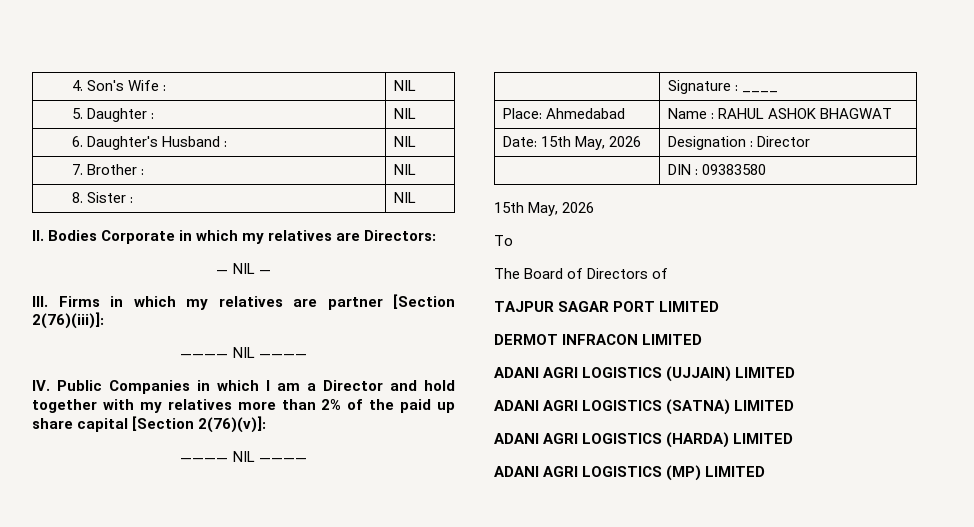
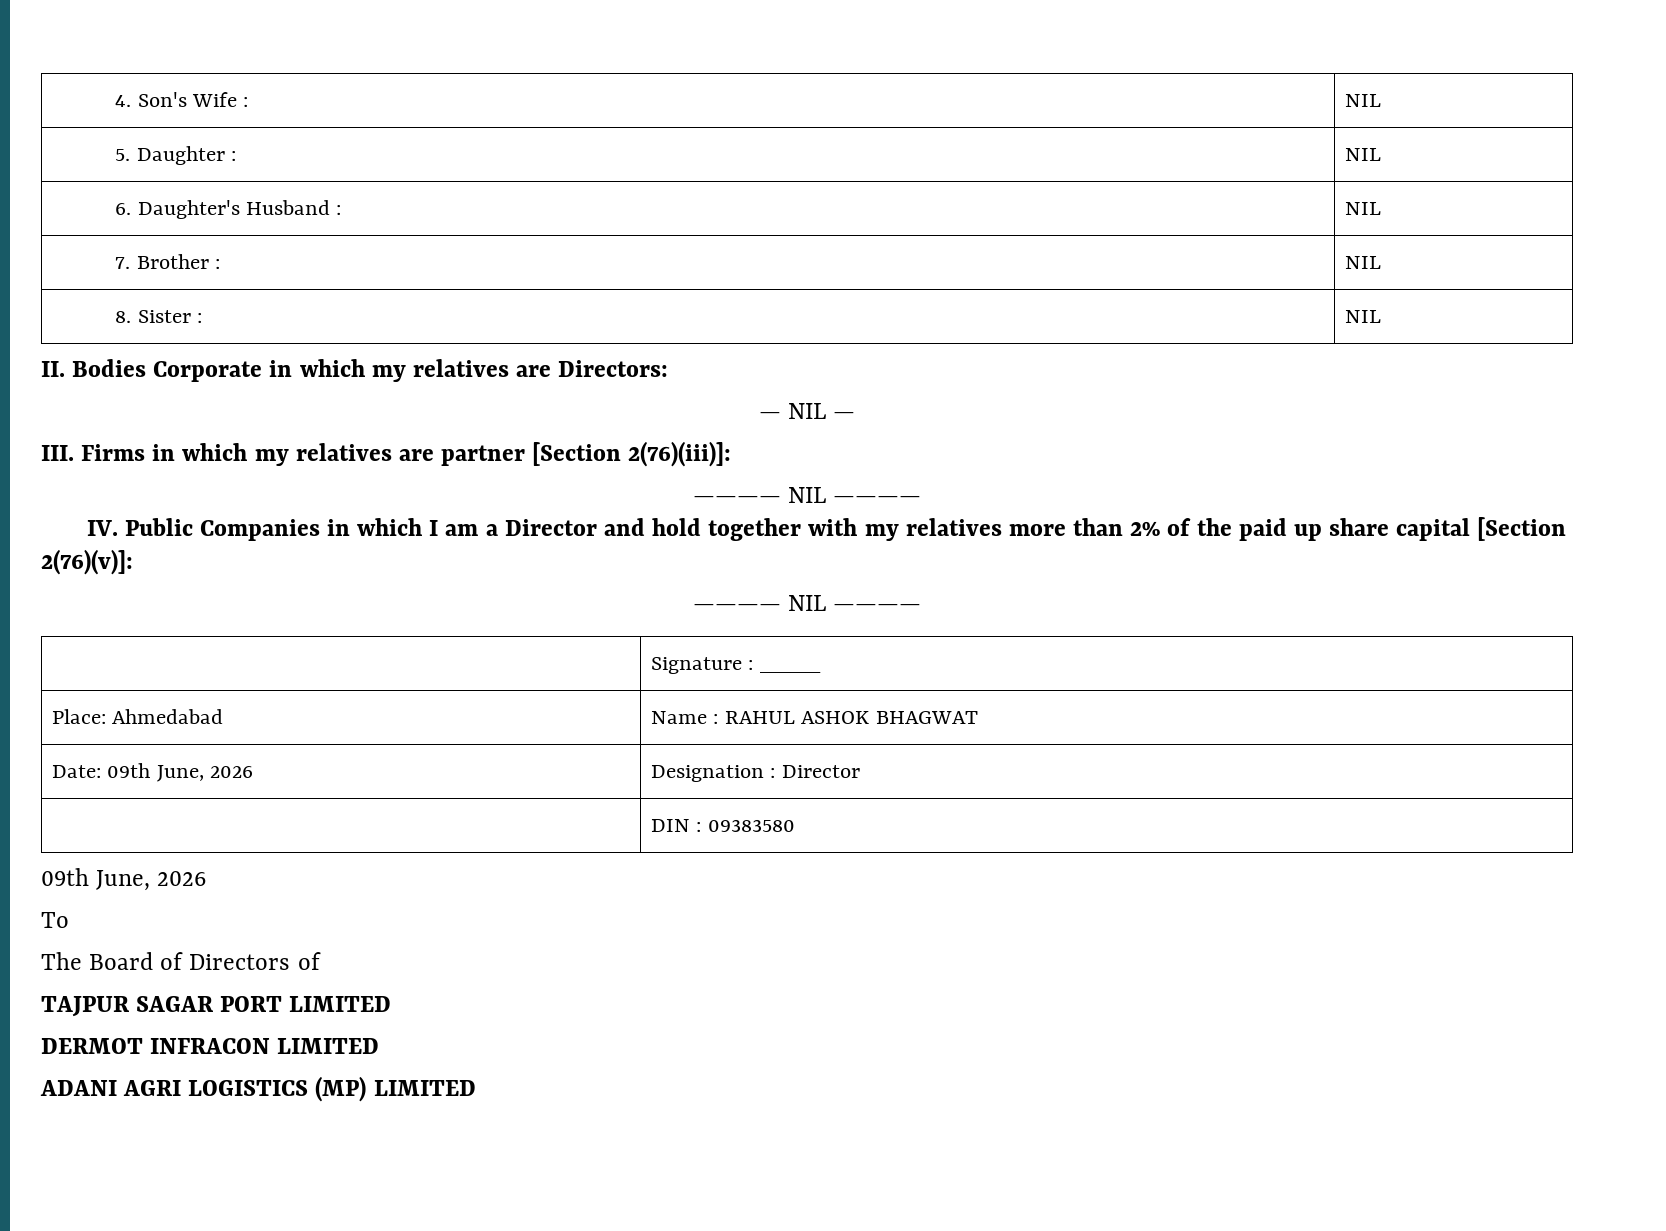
- Date: 15th May, 2026 | Designation : Director
+ Date: 09th June, 2026 | Designation : Director
  | DIN : 09383580
- 15th May, 2026
+ 09th June, 2026
- ADANI AGRI LOGISTICS (UJJAIN) LIMITED
- ADANI AGRI LOGISTICS (SATNA) LIMITED
- ADANI AGRI LOGISTICS (HARDA) LIMITED

